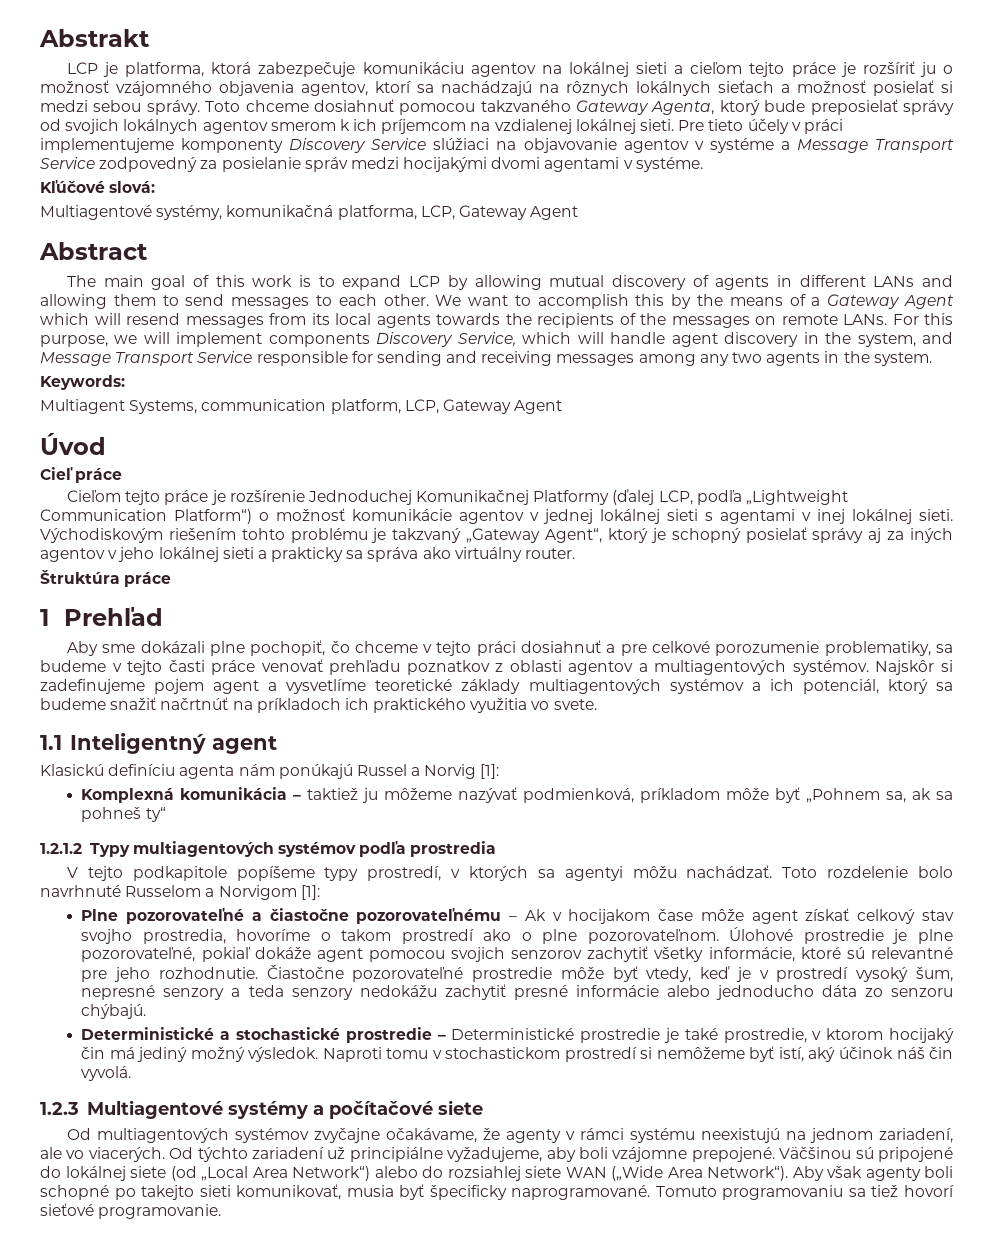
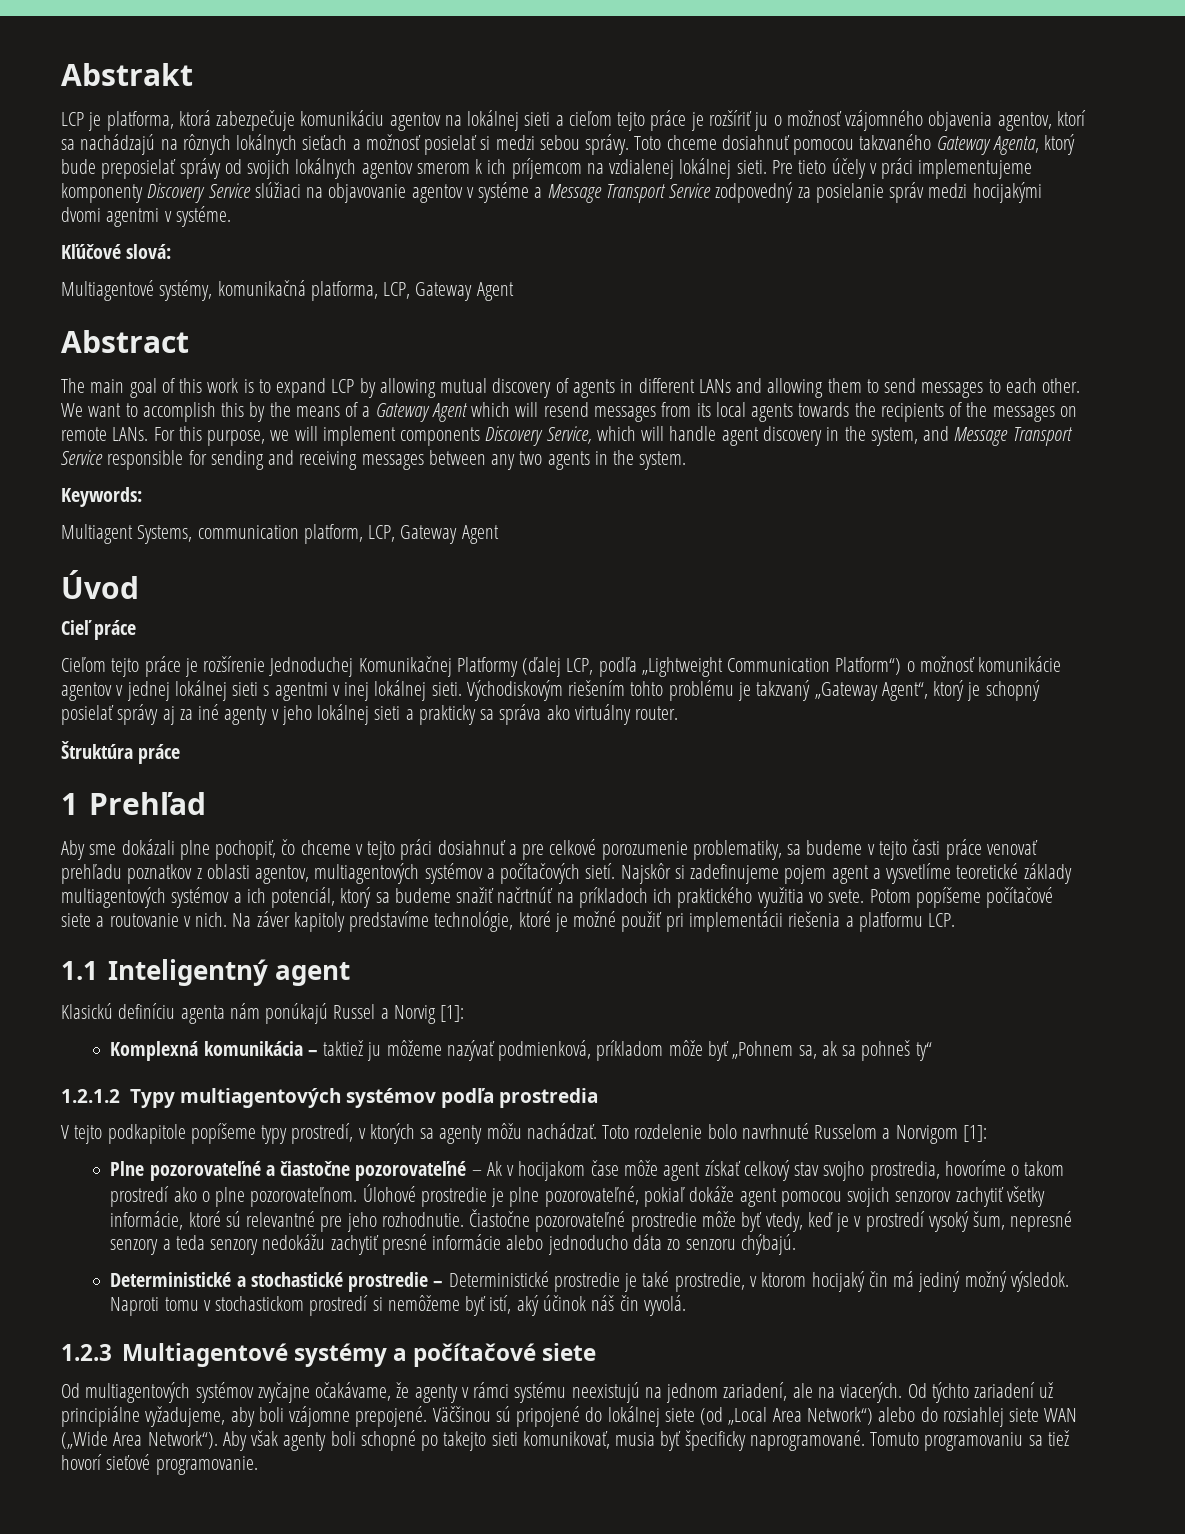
- Pre tieto účely v práci implementujeme komponenty Discovery Service slúžiaci na objavovanie agentov v systéme a Message Transport Service zodpovedný za posielanie správ medzi hocijakými dvomi agentami v systéme.
+ Pre tieto účely v práci implementujeme komponenty Discovery Service slúžiaci na objavovanie agentov v systéme a Message Transport Service zodpovedný za posielanie správ medzi hocijakými dvomi agentmi v systéme.
- For this purpose, we will implement components Discovery Service, which will handle agent discovery in the system, and Message Transport Service responsible for sending and receiving messages among any two agents in the system.
+ For this purpose, we will implement components Discovery Service, which will handle agent discovery in the system, and Message Transport Service responsible for sending and receiving messages between any two agents in the system.
- Cieľom tejto práce je rozšírenie Jednoduchej Komunikačnej Platformy (ďalej LCP, podľa „Lightweight Communication Platform“) o možnosť komunikácie agentov v jednej lokálnej sieti s agentami v inej lokálnej sieti.
+ Cieľom tejto práce je rozšírenie Jednoduchej Komunikačnej Platformy (ďalej LCP, podľa „Lightweight Communication Platform“) o možnosť komunikácie agentov v jednej lokálnej sieti s agentmi v inej lokálnej sieti.
- Východiskovým riešením tohto problému je takzvaný „Gateway Agent“, ktorý je schopný posielať správy aj za iných agentov v jeho lokálnej sieti a prakticky sa správa ako virtuálny router.
+ Východiskovým riešením tohto problému je takzvaný „Gateway Agent“, ktorý je schopný posielať správy aj za iné agenty v jeho lokálnej sieti a prakticky sa správa ako virtuálny router.
- Aby sme dokázali plne pochopiť, čo chceme v tejto práci dosiahnuť a pre celkové porozumenie problematiky, sa budeme v tejto časti práce venovať prehľadu poznatkov z oblasti agentov a multiagentových systémov.
+ Aby sme dokázali plne pochopiť, čo chceme v tejto práci dosiahnuť a pre celkové porozumenie problematiky, sa budeme v tejto časti práce venovať prehľadu poznatkov z oblasti agentov, multiagentových systémov a počítačových sietí.
+ Potom popíšeme počítačové siete a routovanie v nich. Na záver kapitoly predstavíme technológie, ktoré je možné použiť pri implementácii riešenia a platformu LCP.
- V tejto podkapitole popíšeme typy prostredí, v ktorých sa agentyi môžu nachádzať.
+ V tejto podkapitole popíšeme typy prostredí, v ktorých sa agenty môžu nachádzať.
- Plne pozorovateľné a čiastočne pozorovateľnému – Ak v hocijakom čase môže agent získať celkový stav svojho prostredia, hovoríme o takom prostredí ako o plne pozorovateľnom.
+ Plne pozorovateľné a čiastočne pozorovateľné – Ak v hocijakom čase môže agent získať celkový stav svojho prostredia, hovoríme o takom prostredí ako o plne pozorovateľnom.
- Od multiagentových systémov zvyčajne očakávame, že agenty v rámci systému neexistujú na jednom zariadení, ale vo viacerých.
+ Od multiagentových systémov zvyčajne očakávame, že agenty v rámci systému neexistujú na jednom zariadení, ale na viacerých.

